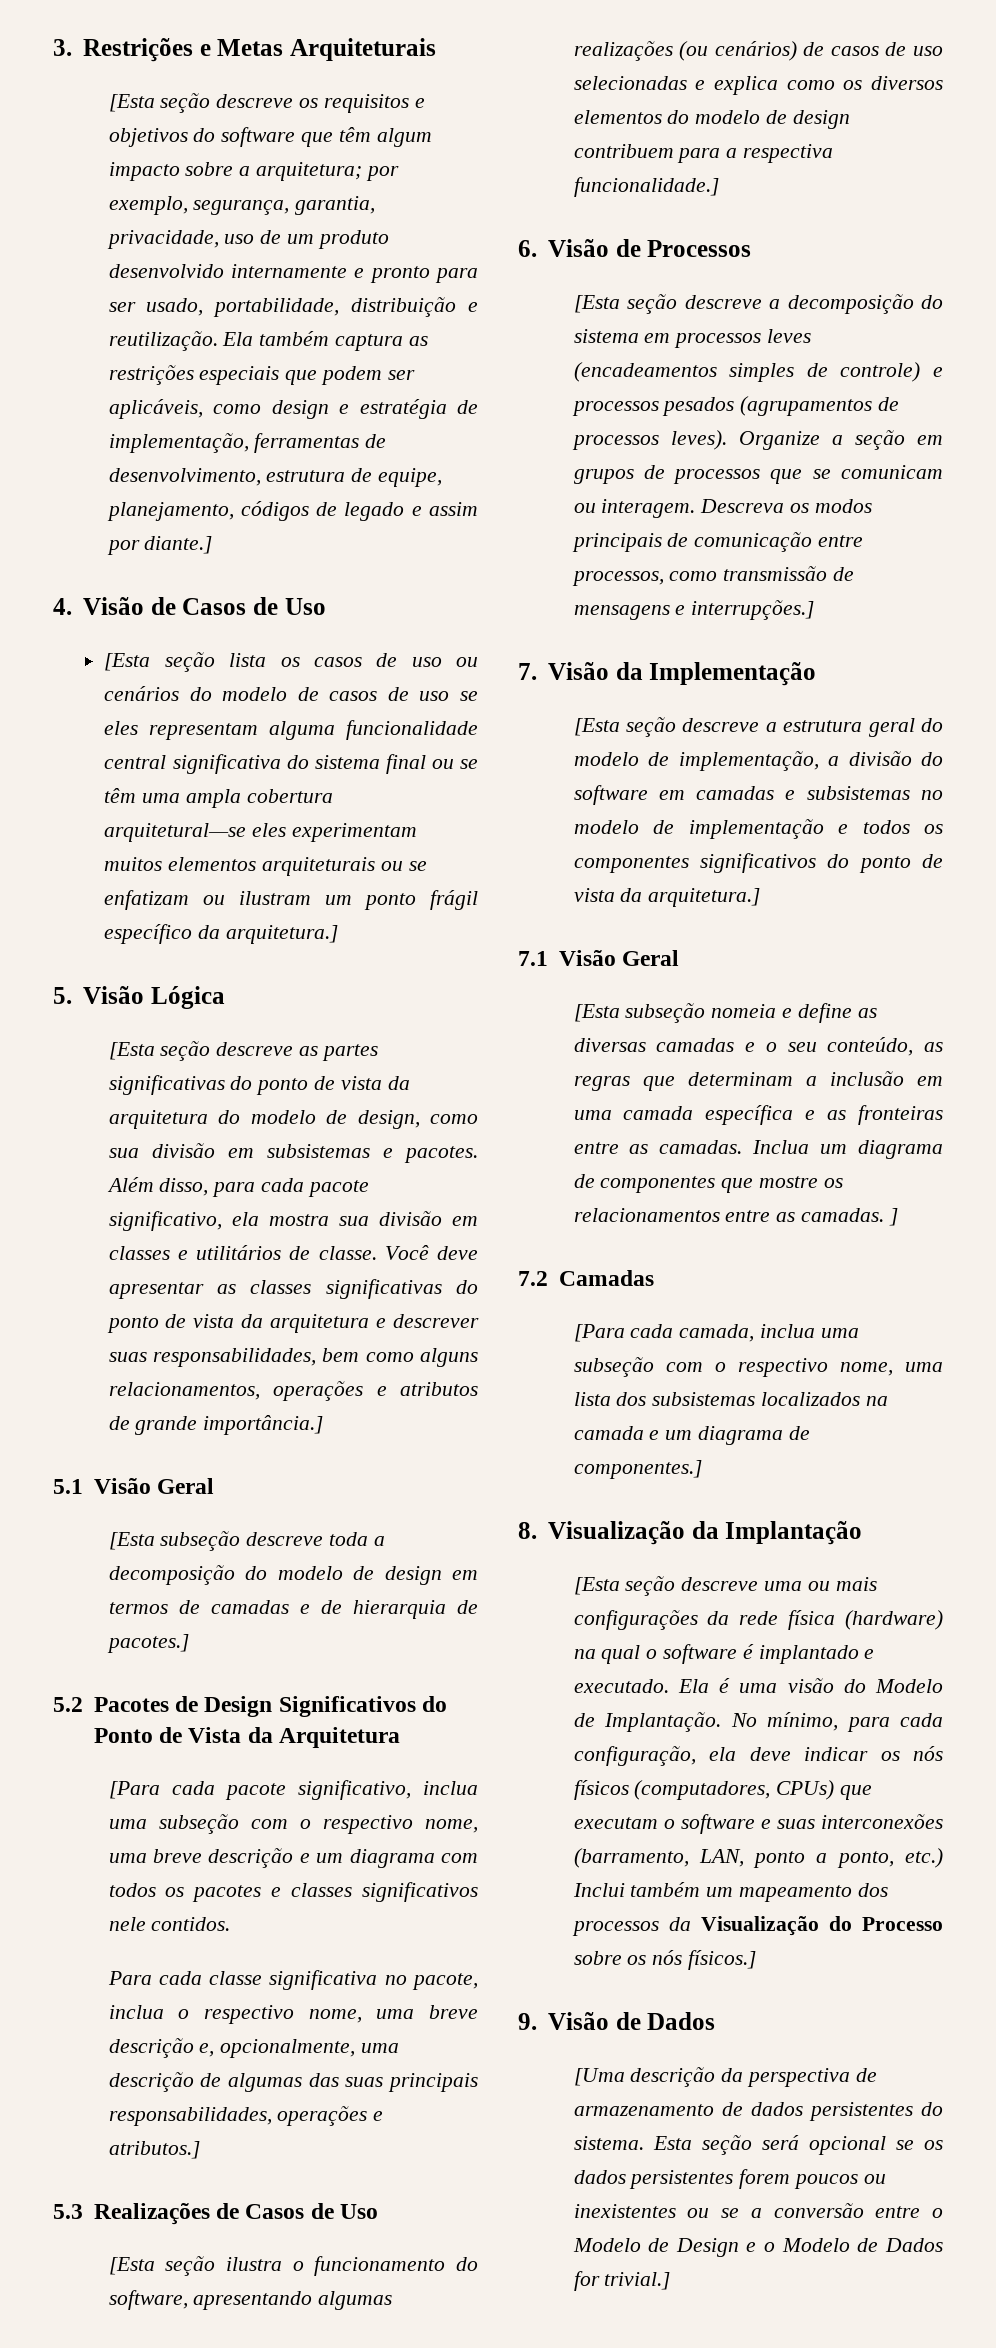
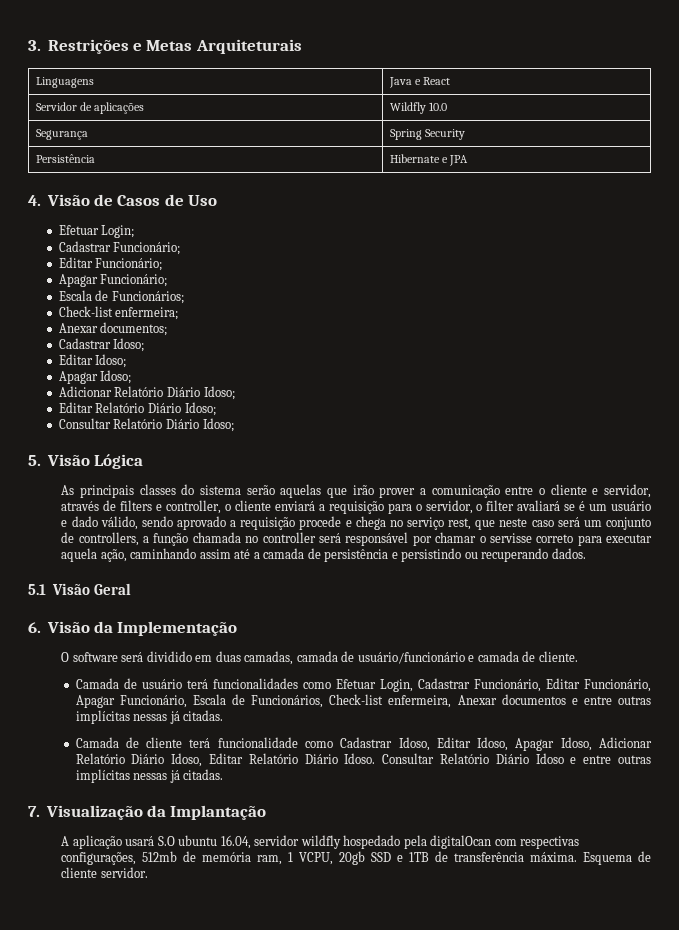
- [Esta seção descreve os requisitos e objetivos do software que têm algum impacto sobre a arquitetura; por exemplo, segurança, garantia, privacidade, uso de um produto desenvolvido internamente e pronto para ser usado, portabilidade, distribuição e reutilização. Ela também captura as restrições especiais que podem ser aplicáveis, como design e estratégia de implementação, ferramentas de desenvolvimento, estrutura de equipe, planejamento, códigos de legado e assim por diante.]
+ Linguagens | Java e React
+ Servidor de aplicações | Wildfly 10.0
+ Segurança | Spring Security
+ Persistência | Hibernate e JPA
- [Esta seção lista os casos de uso ou cenários do modelo de casos de uso se eles representam alguma funcionalidade central significativa do sistema final ou se têm uma ampla cobertura arquitetural—se eles experimentam muitos elementos arquiteturais ou se enfatizam ou ilustram um ponto frágil específico da arquitetura.]
+ Efetuar Login;
+ Cadastrar Funcionário;
+ Editar Funcionário;
+ Apagar Funcionário;
+ Escala de Funcionários;
+ Check-list enfermeira;
+ Anexar documentos;
+ Cadastrar Idoso;
+ Editar Idoso;
+ Apagar Idoso;
+ Adicionar Relatório Diário Idoso;
+ Editar Relatório Diário Idoso;
+ Consultar Relatório Diário Idoso;
  5. Visão Lógica
- [Esta seção descreve as partes significativas do ponto de vista da arquitetura do modelo de design, como sua divisão em subsistemas e pacotes. Além disso, para cada pacote significativo, ela mostra sua divisão em classes e utilitários de classe. Você deve apresentar as classes significativas do ponto de vista da arquitetura e descrever suas responsabilidades, bem como alguns relacionamentos, operações e atributos de grande importância.]
+ As principais classes do sistema serão aquelas que irão prover a comunicação entre o cliente e servidor, através de filters e controller, o cliente enviará a requisição para o servidor, o filter avaliará se é um usuário e dado válido, sendo aprovado a requisição procede e chega no serviço rest, que neste caso será um conjunto de controllers, a função chamada no controller será responsável por chamar o servisse correto para executar aquela ação, caminhando assim até a camada de persistência e persistindo ou recuperando dados.
  5.1 Visão Geral
- [Esta subseção descreve toda a decomposição do modelo de design em termos de camadas e de hierarquia de pacotes.]
- 5.2 Pacotes de Design Significativos do Ponto de Vista da Arquitetura
- [Para cada pacote significativo, inclua uma subseção com o respectivo nome, uma breve descrição e um diagrama com todos os pacotes e classes significativos nele contidos.
- Para cada classe significativa no pacote, inclua o respectivo nome, uma breve descrição e, opcionalmente, uma descrição de algumas das suas principais responsabilidades, operações e atributos.]
- 5.3 Realizações de Casos de Uso
- [Esta seção ilustra o funcionamento do software, apresentando algumas realizações (ou cenários) de casos de uso selecionadas e explica como os diversos elementos do modelo de design contribuem para a respectiva funcionalidade.]
- 6. Visão de Processos
- [Esta seção descreve a decomposição do sistema em processos leves (encadeamentos simples de controle) e processos pesados (agrupamentos de processos leves). Organize a seção em grupos de processos que se comunicam ou interagem. Descreva os modos principais de comunicação entre processos, como transmissão de mensagens e interrupções.]
- 7. Visão da Implementação
- [Esta seção descreve a estrutura geral do modelo de implementação, a divisão do software em camadas e subsistemas no modelo de implementação e todos os componentes significativos do ponto de vista da arquitetura.]
- 7.1 Visão Geral
- [Esta subseção nomeia e define as diversas camadas e o seu conteúdo, as regras que determinam a inclusão em uma camada específica e as fronteiras entre as camadas. Inclua um diagrama de componentes que mostre os relacionamentos entre as camadas. ]
- 7.2 Camadas
- [Para cada camada, inclua uma subseção com o respectivo nome, uma lista dos subsistemas localizados na camada e um diagrama de componentes.]
- 8. Visualização da Implantação
- [Esta seção descreve uma ou mais configurações da rede física (hardware) na qual o software é implantado e executado. Ela é uma visão do Modelo de Implantação. No mínimo, para cada configuração, ela deve indicar os nós físicos (computadores, CPUs) que executam o software e suas interconexões (barramento, LAN, ponto a ponto, etc.) Inclui também um mapeamento dos processos da Visualização do Processo sobre os nós físicos.]
- 9. Visão de Dados
- [Uma descrição da perspectiva de armazenamento de dados persistentes do sistema. Esta seção será opcional se os dados persistentes forem poucos ou inexistentes ou se a conversão entre o Modelo de Design e o Modelo de Dados for trivial.]
+ 6. Visão da Implementação
+ O software será dividido em duas camadas, camada de usuário/funcionário e camada de cliente.
+ Camada de usuário terá funcionalidades como Efetuar Login, Cadastrar Funcionário, Editar Funcionário, Apagar Funcionário, Escala de Funcionários, Check-list enfermeira, Anexar documentos e entre outras implícitas nessas já citadas.
+ Camada de cliente terá funcionalidade como Cadastrar Idoso, Editar Idoso, Apagar Idoso, Adicionar Relatório Diário Idoso, Editar Relatório Diário Idoso. Consultar Relatório Diário Idoso e entre outras implícitas nessas já citadas.
+ 7. Visualização da Implantação
+ A aplicação usará S.O ubuntu 16.04, servidor wildfly hospedado pela digitalOcan com respectivas configurações, 512mb de memória ram, 1 VCPU, 20gb SSD e 1TB de transferência máxima. Esquema de cliente servidor.

